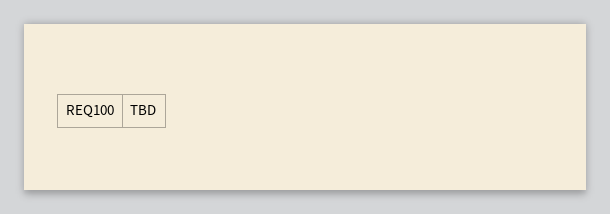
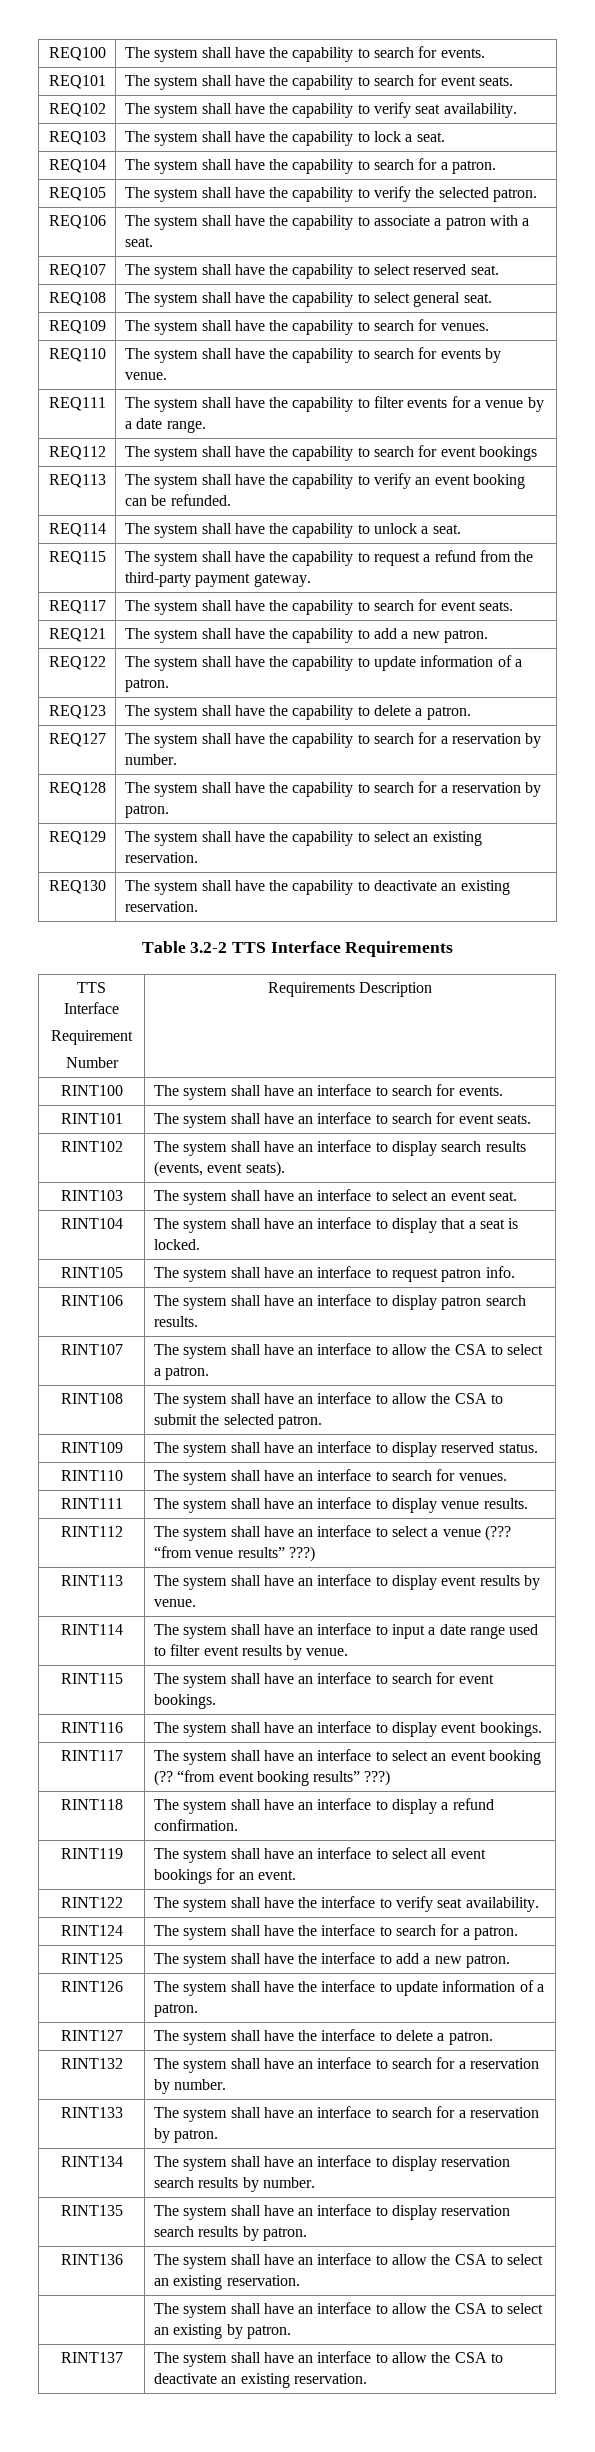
- REQ100 | TBD
+ REQ100 | The system shall have the capability to search for events.
+ REQ101 | The system shall have the capability to search for event seats.
+ REQ102 | The system shall have the capability to verify seat availability.
+ REQ103 | The system shall have the capability to lock a seat.
+ REQ104 | The system shall have the capability to search for a patron.
+ REQ105 | The system shall have the capability to verify the selected patron.
+ REQ106 | The system shall have the capability to associate a patron with a seat.
+ REQ107 | The system shall have the capability to select reserved seat.
+ REQ108 | The system shall have the capability to select general seat.
+ REQ109 | The system shall have the capability to search for venues.
+ REQ110 | The system shall have the capability to search for events by venue.
+ REQ111 | The system shall have the capability to filter events for a venue by a date range.
+ REQ112 | The system shall have the capability to search for event bookings
+ REQ113 | The system shall have the capability to verify an event booking can be refunded.
+ REQ114 | The system shall have the capability to unlock a seat.
+ REQ115 | The system shall have the capability to request a refund from the third-party payment gateway.
+ REQ117 | The system shall have the capability to search for event seats.
+ REQ121 | The system shall have the capability to add a new patron.
+ REQ122 | The system shall have the capability to update information of a patron.
+ REQ123 | The system shall have the capability to delete a patron.
+ REQ127 | The system shall have the capability to search for a reservation by number.
+ REQ128 | The system shall have the capability to search for a reservation by patron.
+ REQ129 | The system shall have the capability to select an existing reservation.
+ REQ130 | The system shall have the capability to deactivate an existing reservation.
+ Table 3.2-2 TTS Interface Requirements
+ TTS Interface
+ Requirement
+ Number | Requirements Description
+ RINT100 | The system shall have an interface to search for events.
+ RINT101 | The system shall have an interface to search for event seats.
+ RINT102 | The system shall have an interface to display search results (events, event seats).
+ RINT103 | The system shall have an interface to select an event seat.
+ RINT104 | The system shall have an interface to display that a seat is locked.
+ RINT105 | The system shall have an interface to request patron info.
+ RINT106 | The system shall have an interface to display patron search results.
+ RINT107 | The system shall have an interface to allow the CSA to select a patron.
+ RINT108 | The system shall have an interface to allow the CSA to submit the selected patron.
+ RINT109 | The system shall have an interface to display reserved status.
+ RINT110 | The system shall have an interface to search for venues.
+ RINT111 | The system shall have an interface to display venue results.
+ RINT112 | The system shall have an interface to select a venue (??? “from venue results” ???)
+ RINT113 | The system shall have an interface to display event results by venue.
+ RINT114 | The system shall have an interface to input a date range used to filter event results by venue.
+ RINT115 | The system shall have an interface to search for event bookings.
+ RINT116 | The system shall have an interface to display event bookings.
+ RINT117 | The system shall have an interface to select an event booking (?? “from event booking results” ???)
+ RINT118 | The system shall have an interface to display a refund confirmation.
+ RINT119 | The system shall have an interface to select all event bookings for an event.
+ RINT122 | The system shall have the interface to verify seat availability.
+ RINT124 | The system shall have the interface to search for a patron.
+ RINT125 | The system shall have the interface to add a new patron.
+ RINT126 | The system shall have the interface to update information of a patron.
+ RINT127 | The system shall have the interface to delete a patron.
+ RINT132 | The system shall have an interface to search for a reservation by number.
+ RINT133 | The system shall have an interface to search for a reservation by patron.
+ RINT134 | The system shall have an interface to display reservation search results by number.
+ RINT135 | The system shall have an interface to display reservation search results by patron.
+ RINT136 | The system shall have an interface to allow the CSA to select an existing reservation.
+ | The system shall have an interface to allow the CSA to select an existing by patron.
+ RINT137 | The system shall have an interface to allow the CSA to deactivate an existing reservation.

